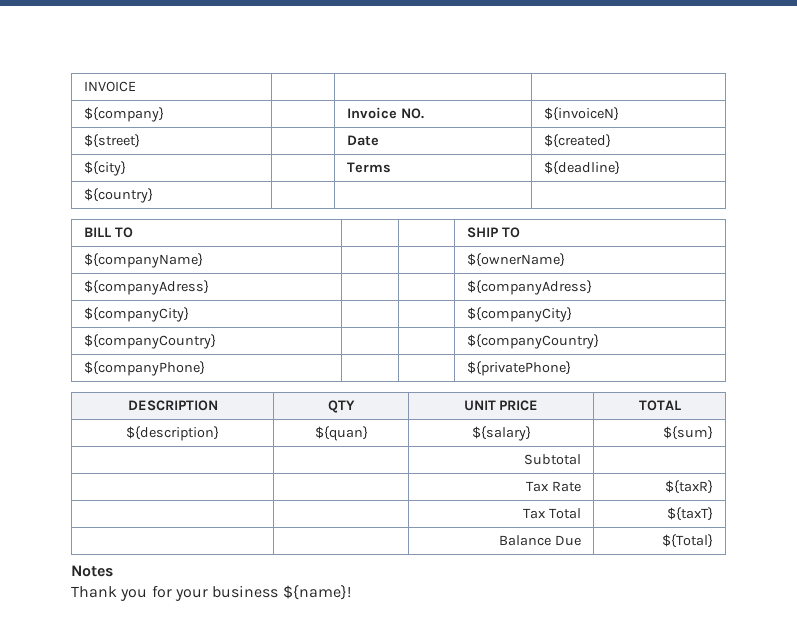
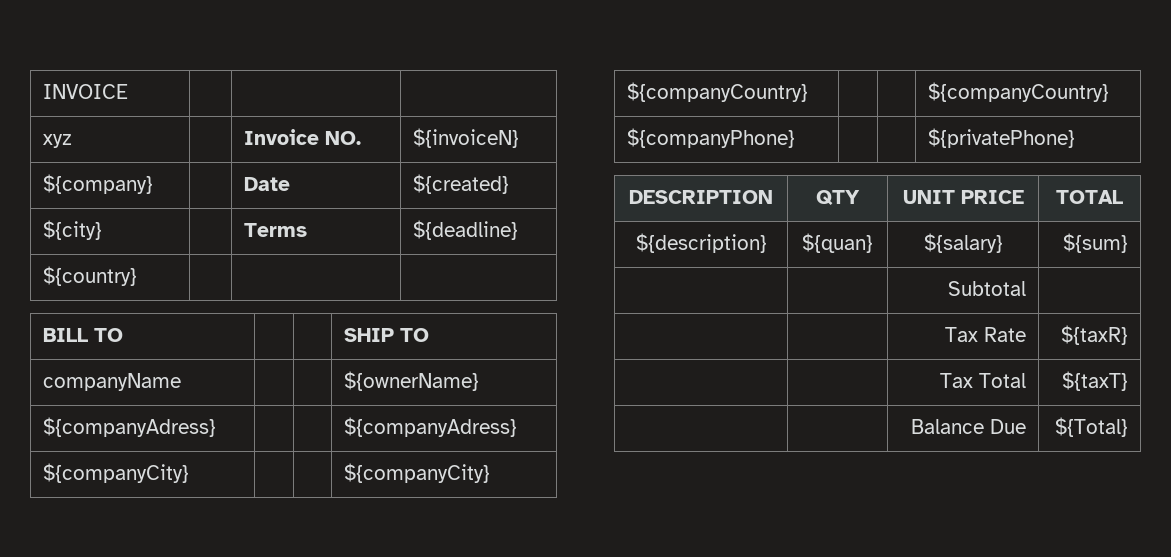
- ${company} | | Invoice NO. | ${invoiceN}
+ xyz | | Invoice NO. | ${invoiceN}
- ${street} | | Date | ${created}
+ ${company} | | Date | ${created}
- ${companyName} | | | ${ownerName}
+ companyName | | | ${ownerName}
- Notes
- Thank you for your business ${name}!

